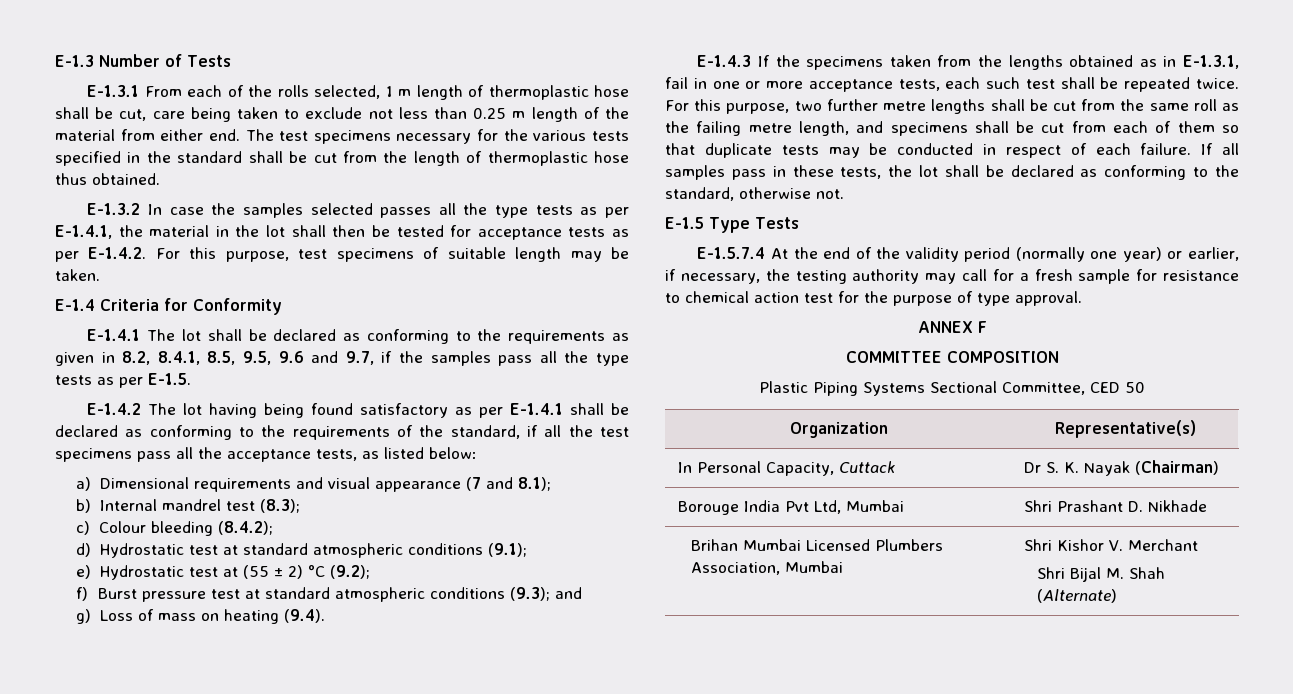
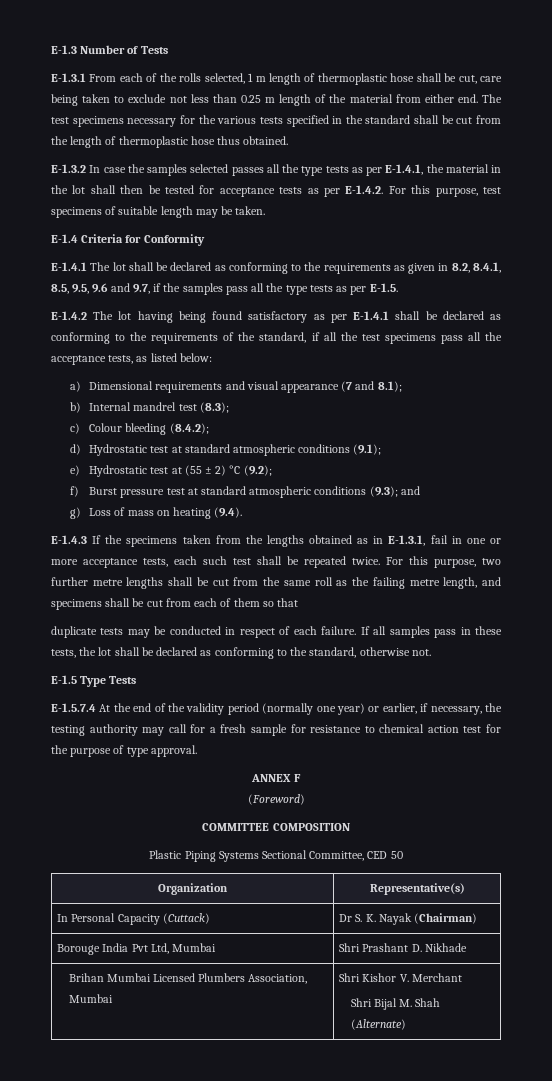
- For this purpose, two further metre lengths shall be cut from the same roll as the failing metre length, and specimens shall be cut from each of them so that duplicate tests may be conducted in respect of each failure.
+ For this purpose, two further metre lengths shall be cut from the same roll as the failing metre length, and specimens shall be cut from each of them so that
+ duplicate tests may be conducted in respect of each failure.
+ (Foreword)
- In Personal Capacity, Cuttack | Dr S. K. Nayak (Chairman)
+ In Personal Capacity (Cuttack) | Dr S. K. Nayak (Chairman)

